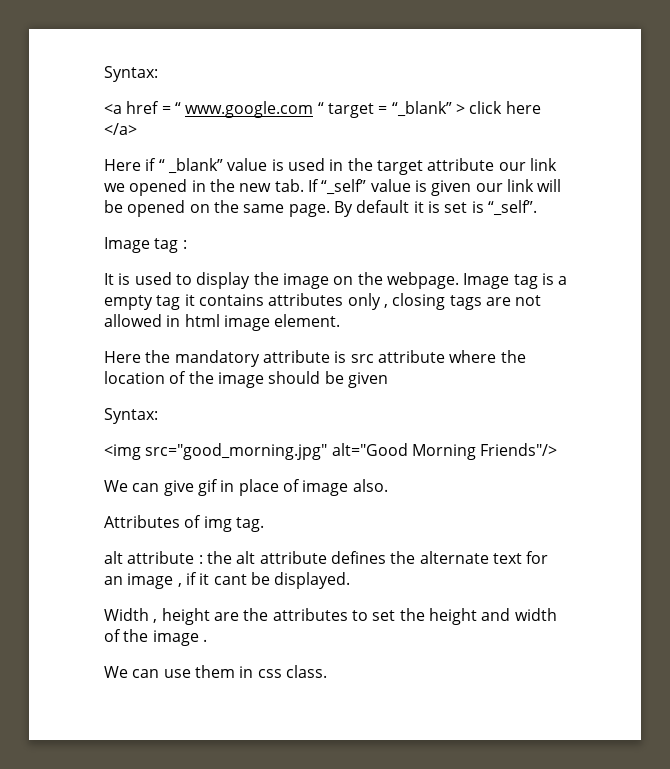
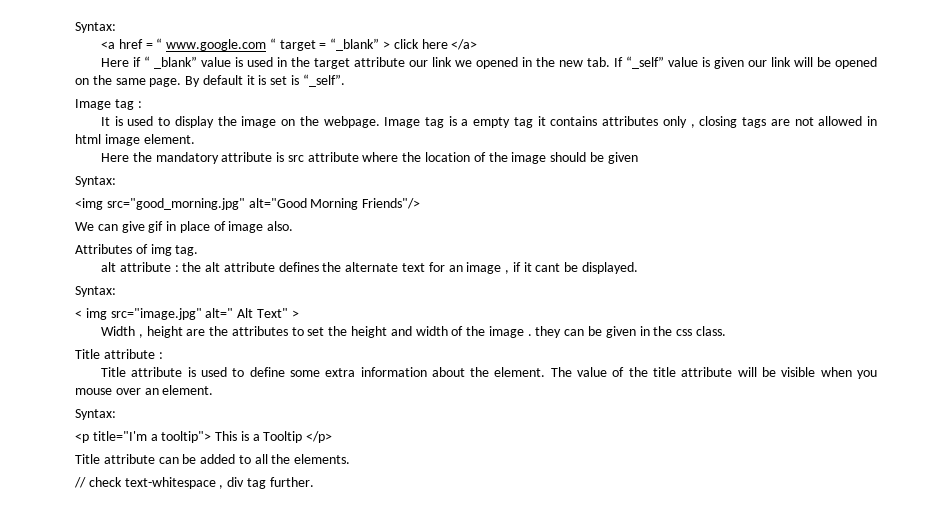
  alt attribute : the alt attribute defines the alternate text for an image , if it cant be displayed.
+ Syntax:
+ < img src="image.jpg" alt=" Alt Text" >
- Width , height are the attributes to set the height and width of the image .
- We can use them in css class.
+ Width , height are the attributes to set the height and width of the image . they can be given in the css class.
+ Title attribute :
+ Title attribute is used to define some extra information about the element. The value of the title attribute will be visible when you mouse over an element.
+ Syntax:
+ <p title="I'm a tooltip"> This is a Tooltip </p>
+ Title attribute can be added to all the elements.
+ // check text-whitespace , div tag further.

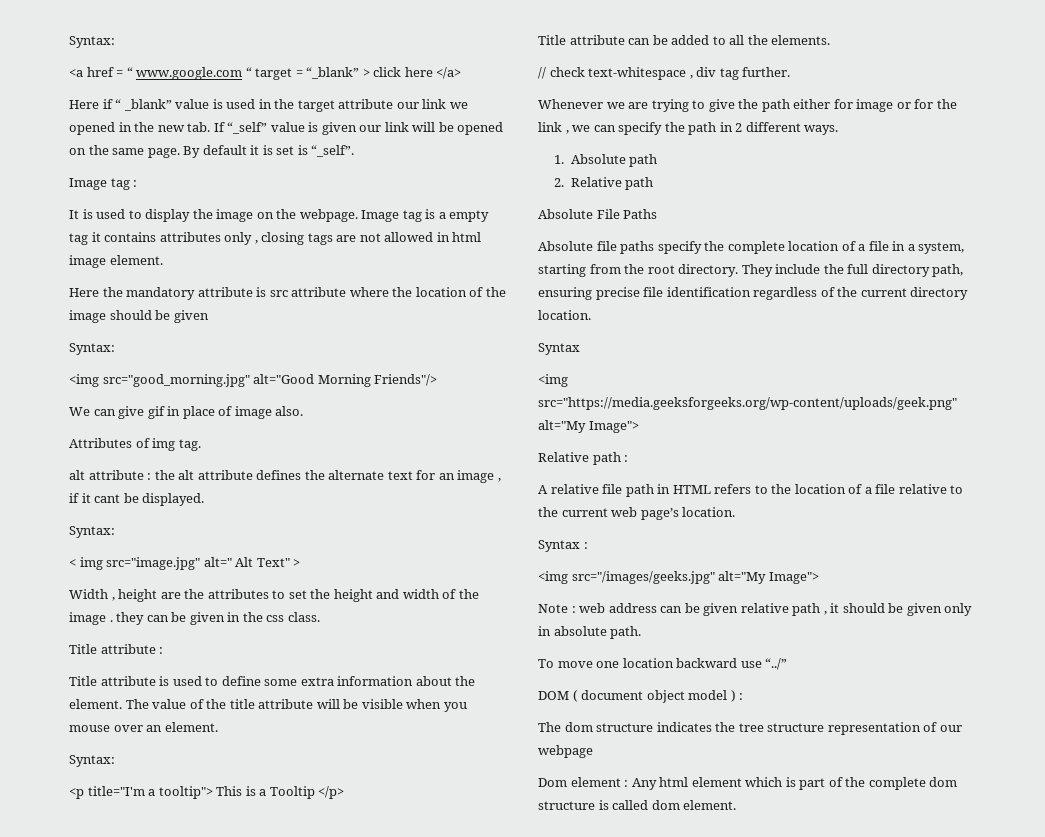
+ Whenever we are trying to give the path either for image or for the link , we can specify the path in 2 different ways.
+ 1. Absolute path
+ 2. Relative path
+ Absolute File Paths
+ Absolute file paths specify the complete location of a file in a system, starting from the root directory. They include the full directory path, ensuring precise file identification regardless of the current directory location.
+ Syntax
+ <img src="https://media.geeksforgeeks.org/wp-content/uploads/geek.png" alt="My Image">
+ Relative path :
+ A relative file path in HTML refers to the location of a file relative to the current web page’s location.
+ Syntax :
+ <img src="/images/geeks.jpg" alt="My Image">
+ Note : web address can be given relative path , it should be given only in absolute path.
+ To move one location backward use “../”
+ DOM ( document object model ) :
+ The dom structure indicates the tree structure representation of our webpage
+ Dom element : Any html element which is part of the complete dom structure is called dom element.

